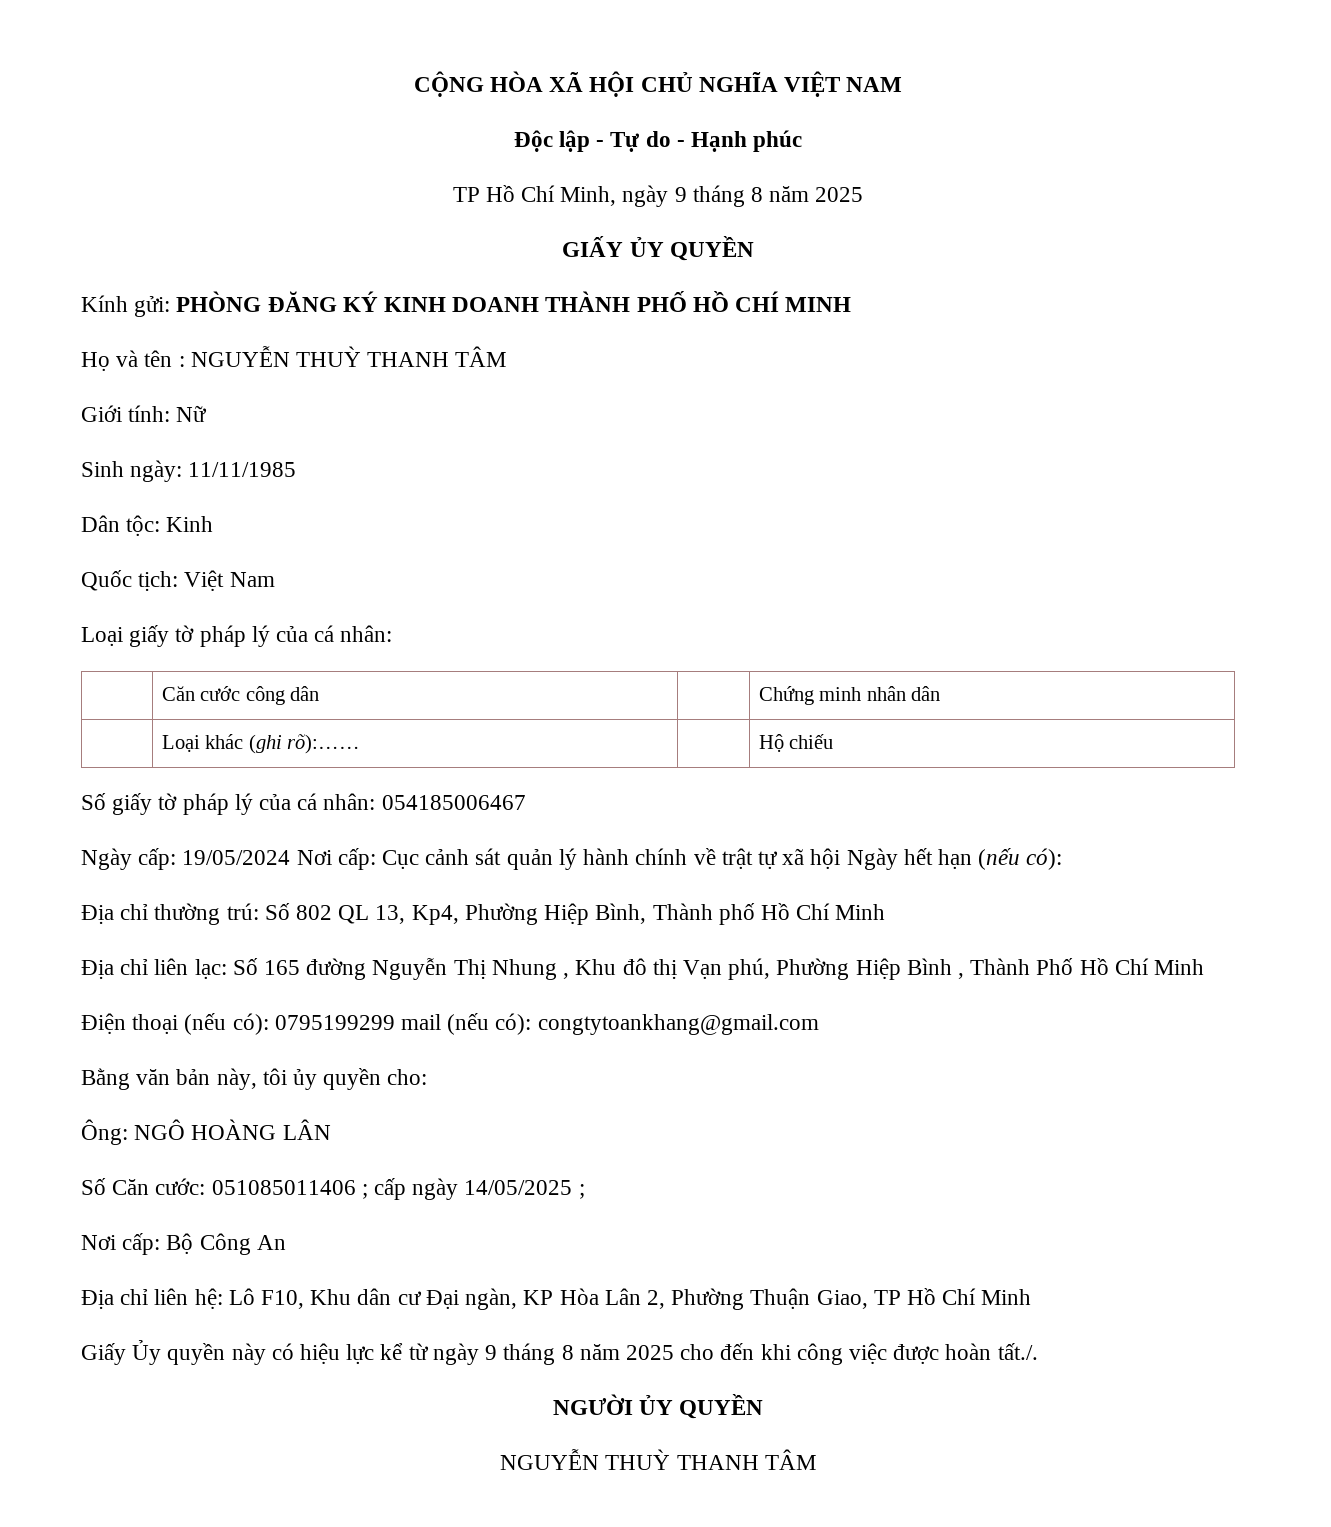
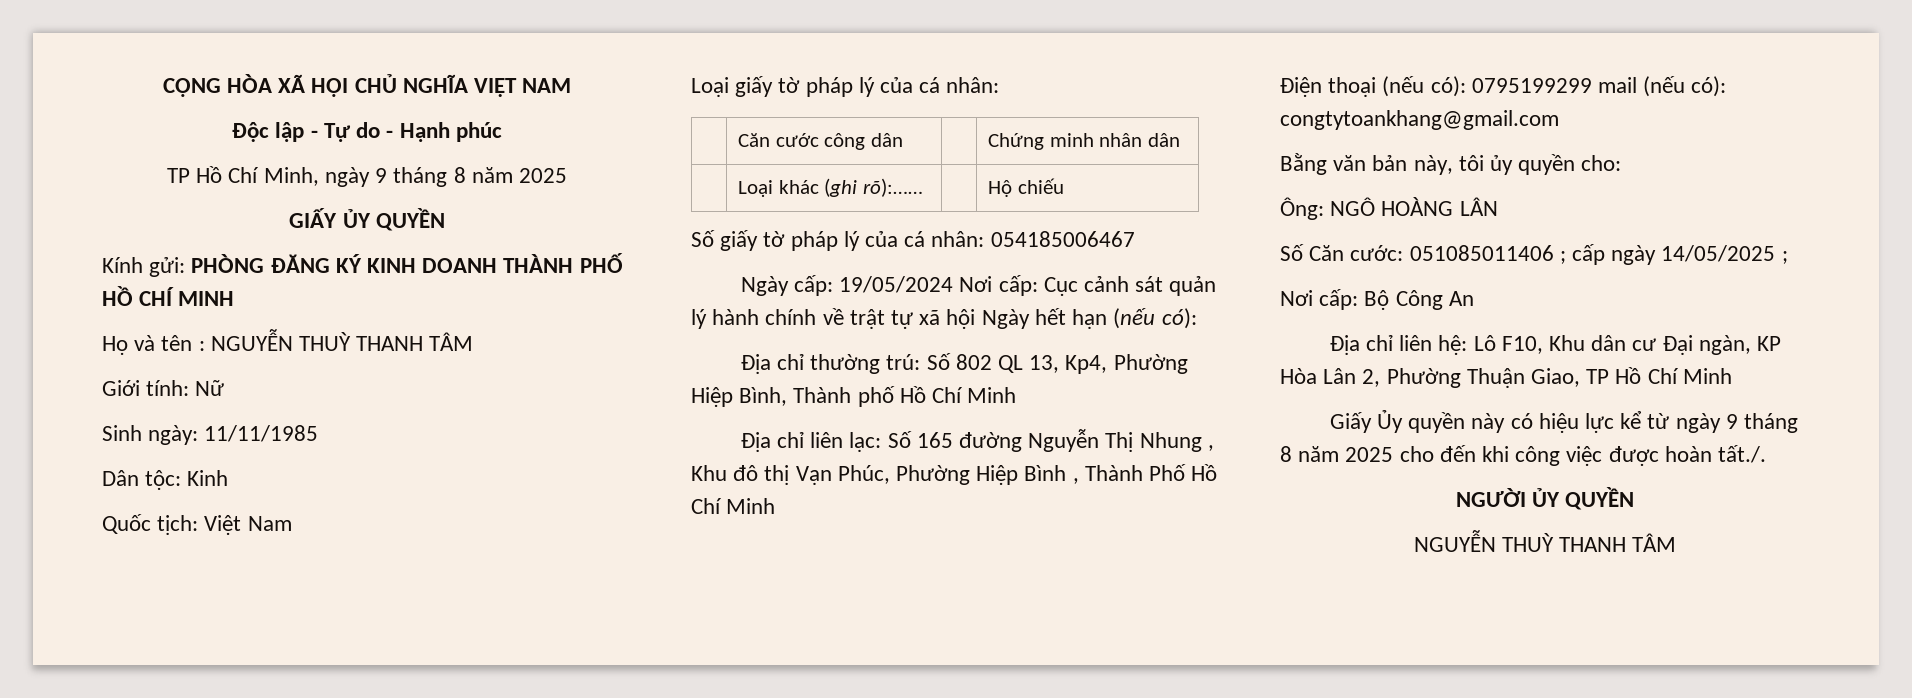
- Địa chỉ liên lạc: Số 165 đường Nguyễn Thị Nhung , Khu đô thị Vạn phú, Phường Hiệp Bình , Thành Phố Hồ Chí Minh
+ Địa chỉ liên lạc: Số 165 đường Nguyễn Thị Nhung , Khu đô thị Vạn Phúc, Phường Hiệp Bình , Thành Phố Hồ Chí Minh

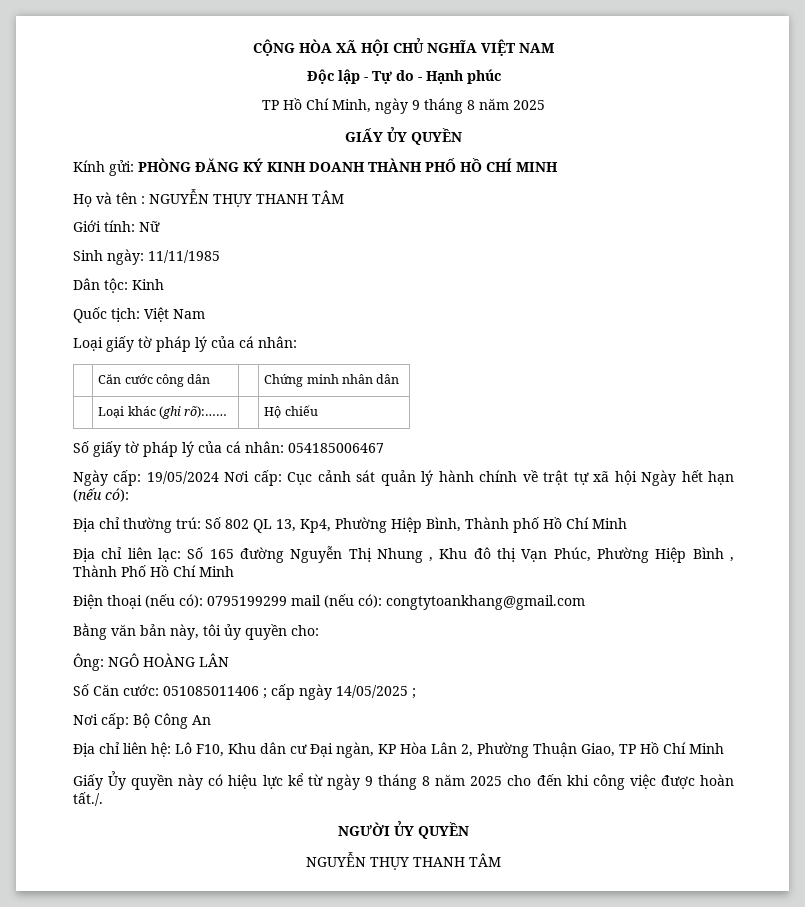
- Họ và tên : NGUYỄN THUỲ THANH TÂM
+ Họ và tên : NGUYỄN THỤY THANH TÂM
  NGƯỜI ỦY QUYỀN
- NGUYỄN THUỲ THANH TÂM
+ NGUYỄN THỤY THANH TÂM

